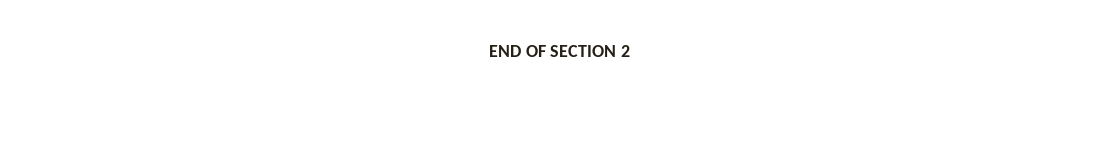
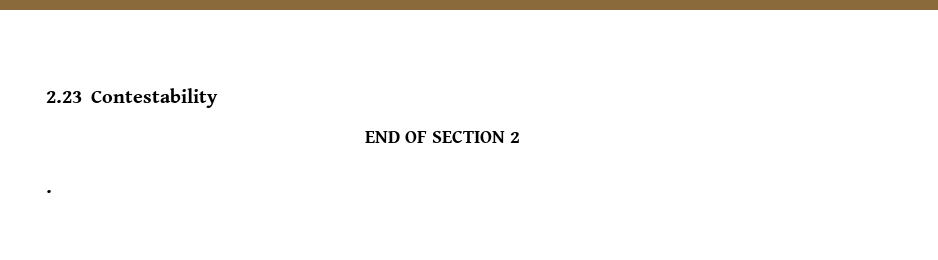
+ 2.23 Contestability
+ .

